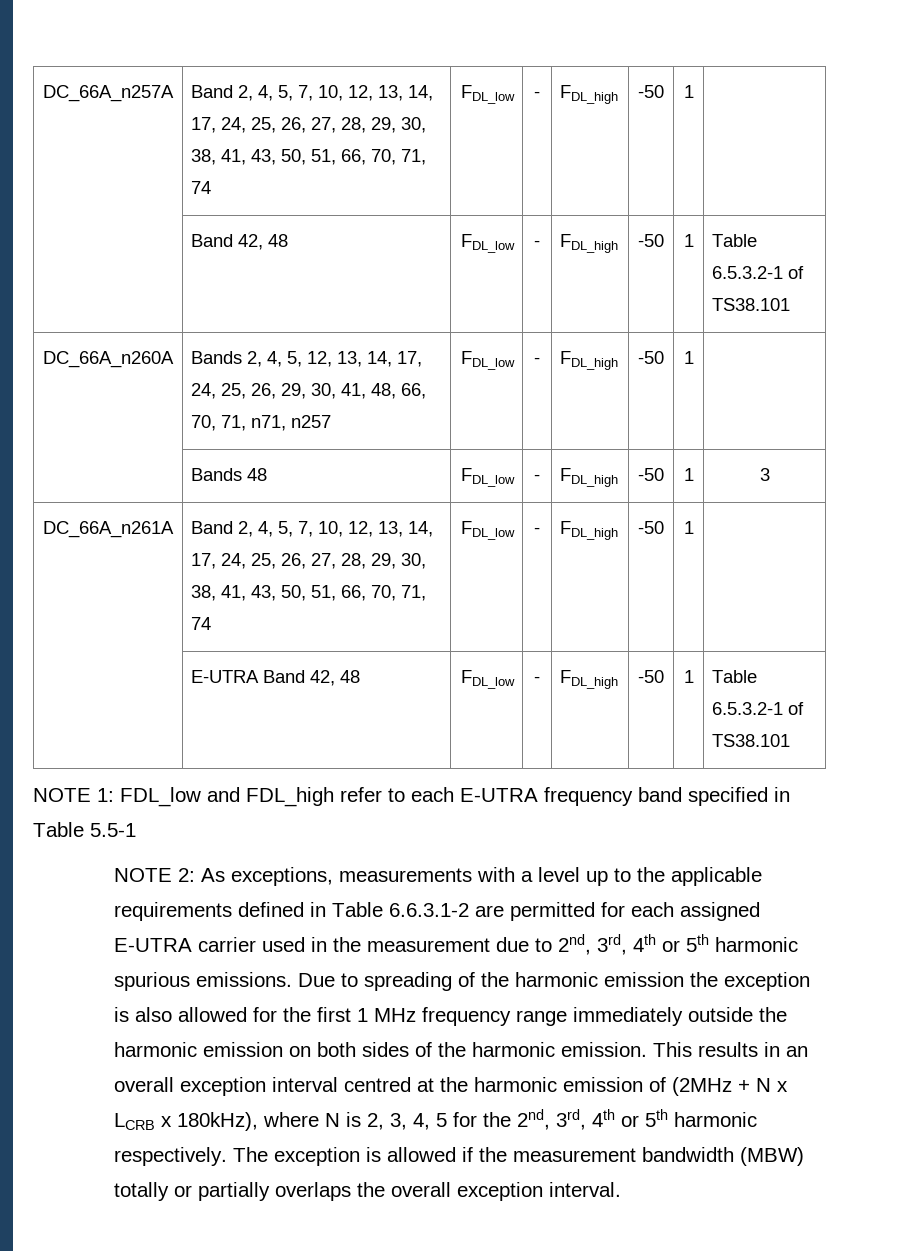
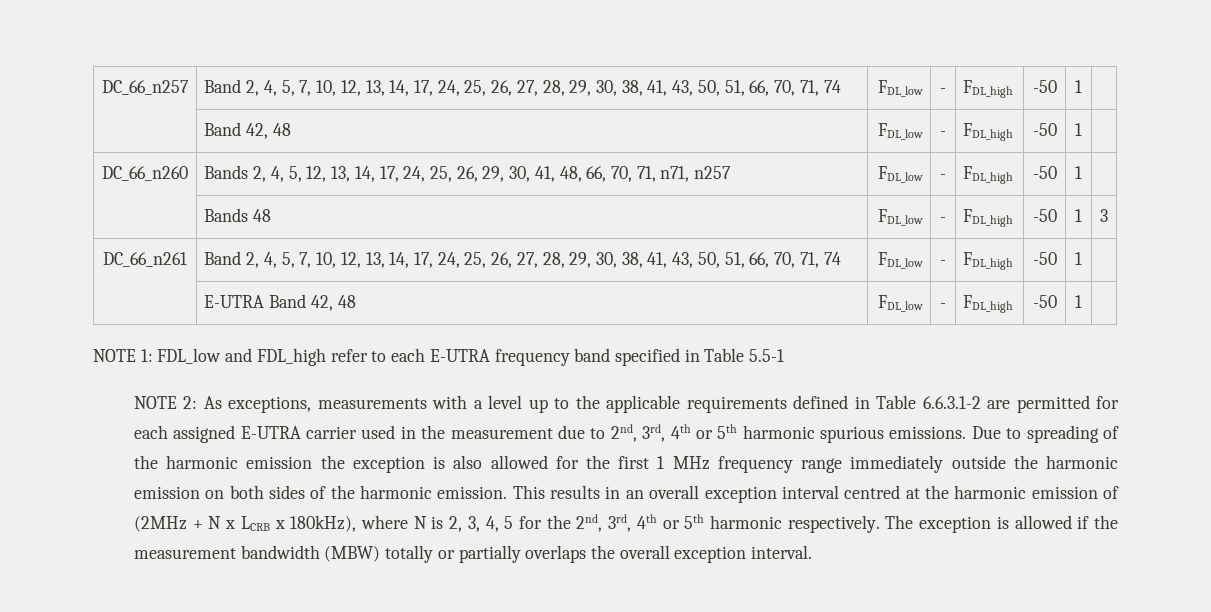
- DC_66A_n257A | Band 2, 4, 5, 7, 10, 12, 13, 14, 17, 24, 25, 26, 27, 28, 29, 30, 38, 41, 43, 50, 51, 66, 70, 71, 74 | FDL_low | - | FDL_high | -50 | 1 |
+ DC_66_n257 | Band 2, 4, 5, 7, 10, 12, 13, 14, 17, 24, 25, 26, 27, 28, 29, 30, 38, 41, 43, 50, 51, 66, 70, 71, 74 | FDL_low | - | FDL_high | -50 | 1 |
- | Band 42, 48 | FDL_low | - | FDL_high | -50 | 1 | Table 6.5.3.2-1 of TS38.101
- DC_66A_n260A | Bands 2, 4, 5, 12, 13, 14, 17, 24, 25, 26, 29, 30, 41, 48, 66, 70, 71, n71, n257 | FDL_low | - | FDL_high | -50 | 1 |
+ | Band 42, 48 | FDL_low | - | FDL_high | -50 | 1 |
+ DC_66_n260 | Bands 2, 4, 5, 12, 13, 14, 17, 24, 25, 26, 29, 30, 41, 48, 66, 70, 71, n71, n257 | FDL_low | - | FDL_high | -50 | 1 |
- DC_66A_n261A | Band 2, 4, 5, 7, 10, 12, 13, 14, 17, 24, 25, 26, 27, 28, 29, 30, 38, 41, 43, 50, 51, 66, 70, 71, 74 | FDL_low | - | FDL_high | -50 | 1 |
+ DC_66_n261 | Band 2, 4, 5, 7, 10, 12, 13, 14, 17, 24, 25, 26, 27, 28, 29, 30, 38, 41, 43, 50, 51, 66, 70, 71, 74 | FDL_low | - | FDL_high | -50 | 1 |
- | E-UTRA Band 42, 48 | FDL_low | - | FDL_high | -50 | 1 | Table 6.5.3.2-1 of TS38.101
+ | E-UTRA Band 42, 48 | FDL_low | - | FDL_high | -50 | 1 |

